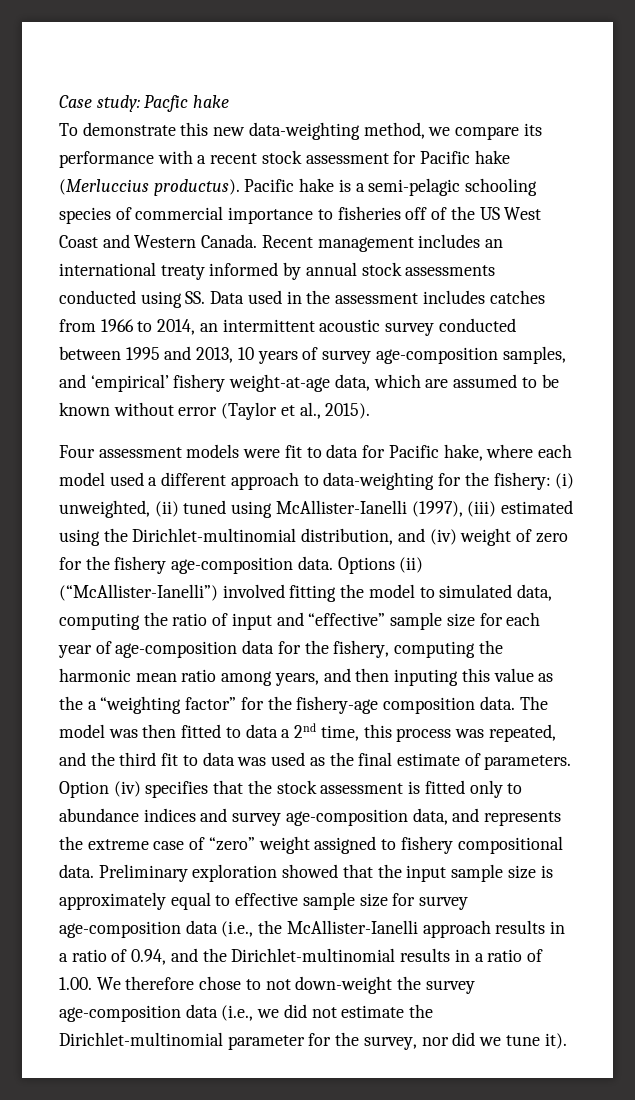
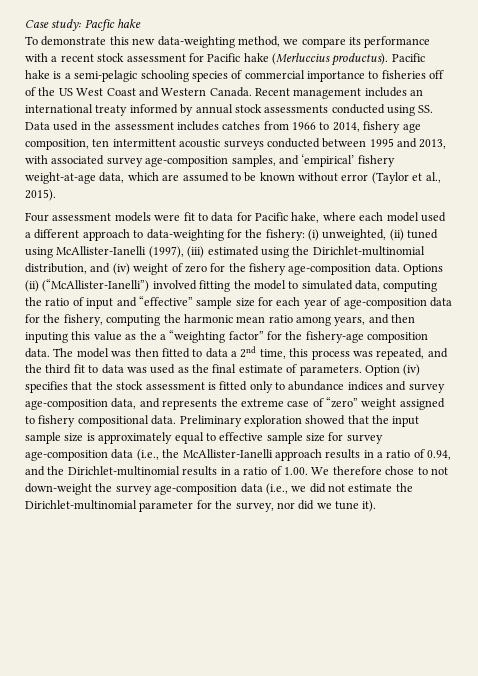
- Recent management includes an international treaty informed by annual stock assessments conducted using SS. Data used in the assessment includes catches from 1966 to 2014, an intermittent acoustic survey conducted between 1995 and 2013, 10 years of survey age-composition samples, and ‘empirical’ fishery weight-at-age data, which are assumed to be known without error (Taylor et al., 2015).
+ Recent management includes an international treaty informed by annual stock assessments conducted using SS. Data used in the assessment includes catches from 1966 to 2014, fishery age composition, ten intermittent acoustic surveys conducted between 1995 and 2013, with associated survey age-composition samples, and ‘empirical’ fishery weight-at-age data, which are assumed to be known without error (Taylor et al., 2015).

